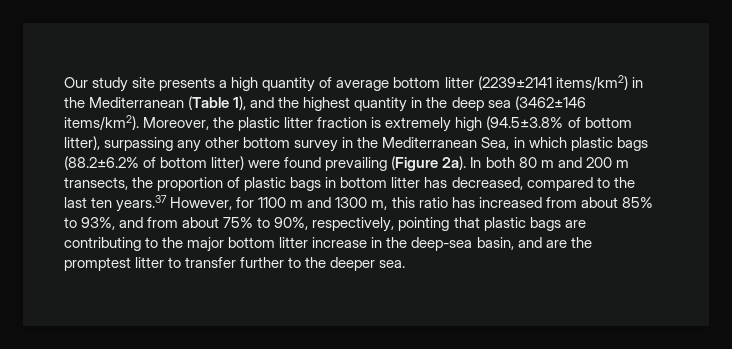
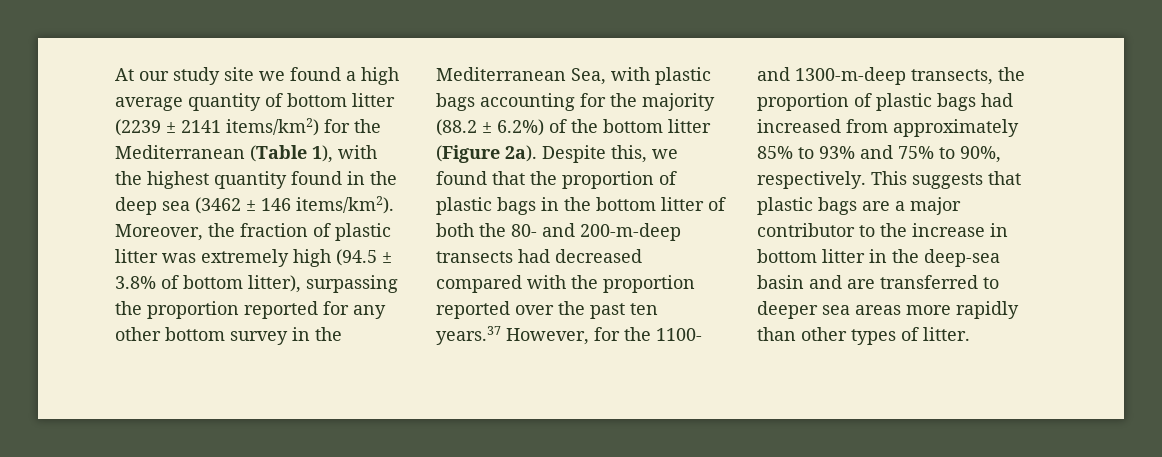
- Our study site presents a high quantity of average bottom litter (2239±2141 items/km2) in the Mediterranean (Table 1), and the highest quantity in the deep sea (3462±146 items/km2). Moreover, the plastic litter fraction is extremely high (94.5±3.8% of bottom litter), surpassing any other bottom survey in the Mediterranean Sea, in which plastic bags (88.2±6.2% of bottom litter) were found prevailing (Figure 2a). In both 80 m and 200 m transects, the proportion of plastic bags in bottom litter has decreased, compared to the last ten years.37 However, for 1100 m and 1300 m, this ratio has increased from about 85% to 93%, and from about 75% to 90%, respectively, pointing that plastic bags are contributing to the major bottom litter increase in the deep-sea basin, and are the promptest litter to transfer further to the deeper sea.
+ At our study site we found a high average quantity of bottom litter (2239 ± 2141 items/km2) for the Mediterranean (Table 1), with the highest quantity found in the deep sea (3462 ± 146 items/km2). Moreover, the fraction of plastic litter was extremely high (94.5 ± 3.8% of bottom litter), surpassing the proportion reported for any other bottom survey in the Mediterranean Sea, with plastic bags accounting for the majority (88.2 ± 6.2%) of the bottom litter (Figure 2a). Despite this, we found that the proportion of plastic bags in the bottom litter of both the 80- and 200-m-deep transects had decreased compared with the proportion reported over the past ten years.37 However, for the 1100- and 1300-m-deep transects, the proportion of plastic bags had increased from approximately 85% to 93% and 75% to 90%, respectively. This suggests that plastic bags are a major contributor to the increase in bottom litter in the deep-sea basin and are transferred to deeper sea areas more rapidly than other types of litter.

